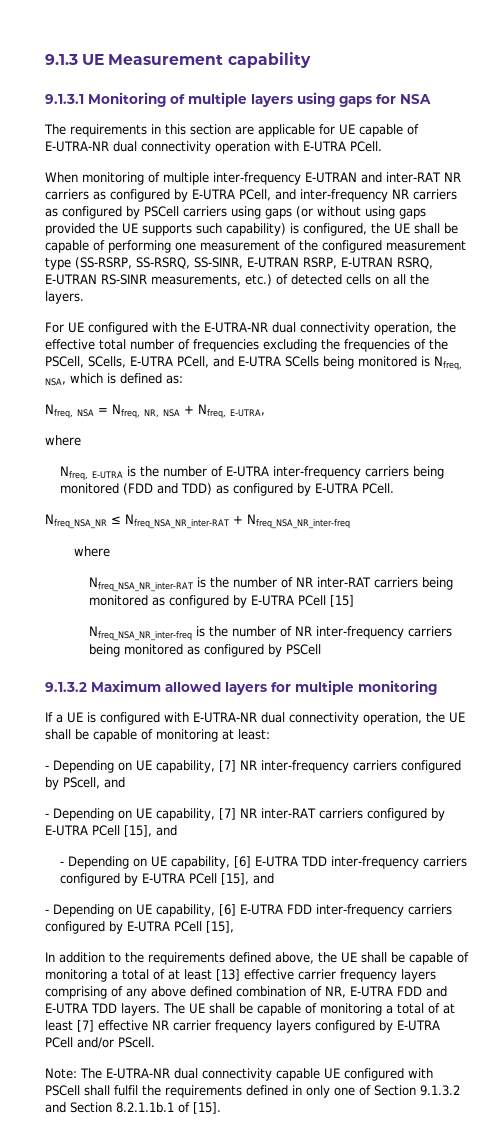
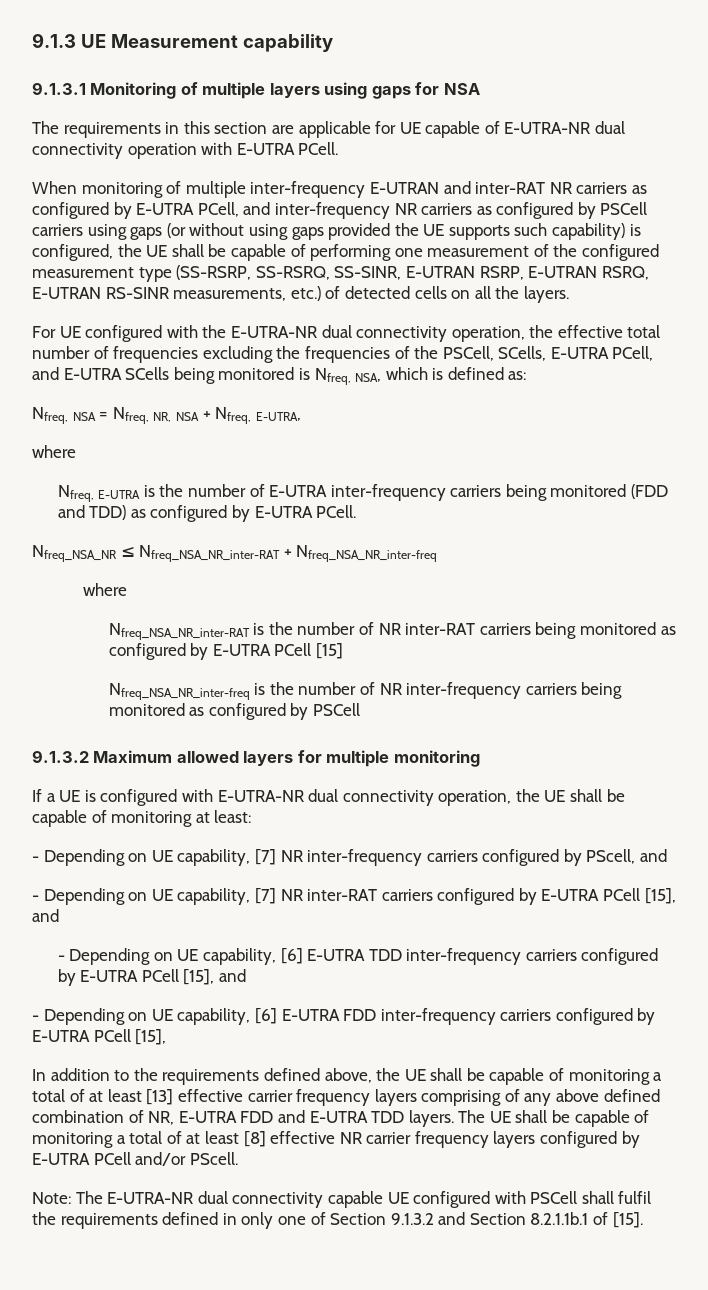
- The UE shall be capable of monitoring a total of at least [7] effective NR carrier frequency layers configured by E-UTRA PCell and/or PScell.
+ The UE shall be capable of monitoring a total of at least [8] effective NR carrier frequency layers configured by E-UTRA PCell and/or PScell.

